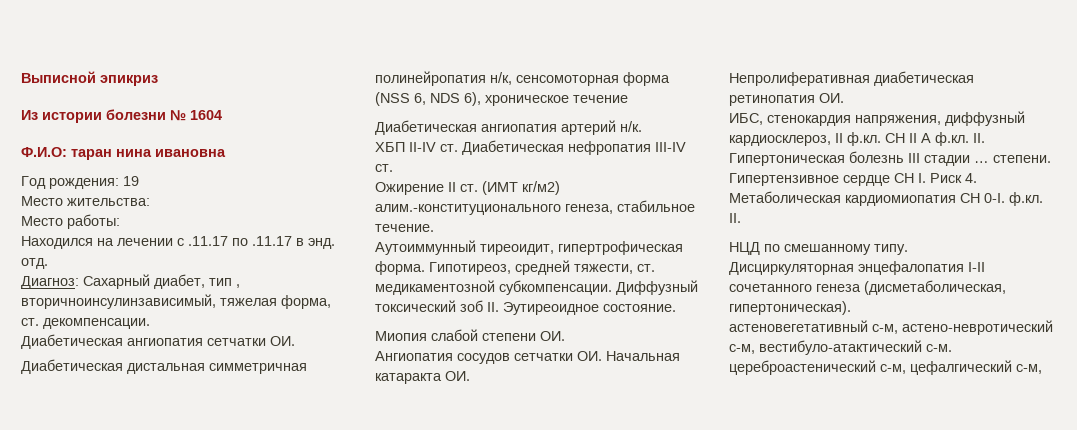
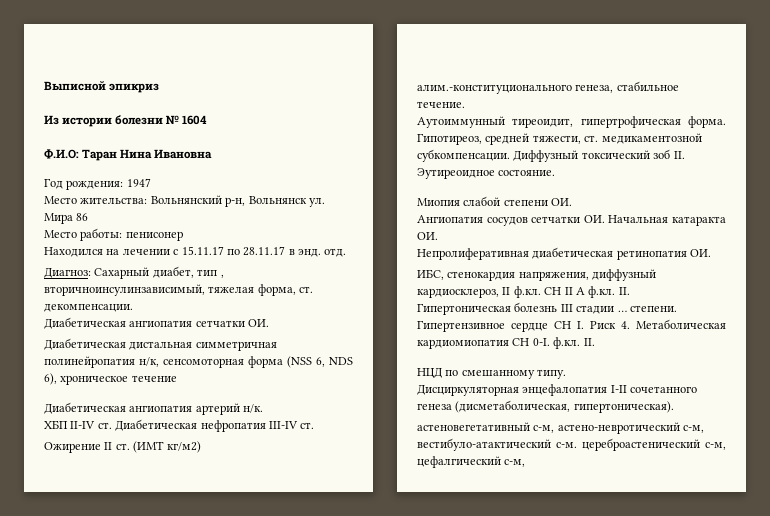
- Ф.И.О: таран нина ивановна
+ Ф.И.О: Таран Нина Ивановна
- Год рождения: 19
+ Год рождения: 1947
- Место жительства:
+ Место жительства: Вольнянский р-н, Вольнянск ул. Мира 86
- Место работы:
+ Место работы: пенисонер
- Находился на лечении с .11.17 по .11.17 в энд. отд.
+ Находился на лечении с 15.11.17 по 28.11.17 в энд. отд.

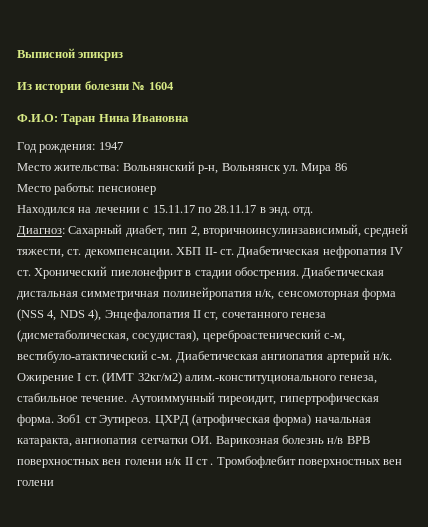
- Место работы: пенисонер
+ Место работы: пенсионер
- Диагноз: Сахарный диабет, тип , вторичноинсулинзависимый, тяжелая форма, ст. декомпенсации.
- Диабетическая ангиопатия сетчатки ОИ.
- Диабетическая дистальная симметричная полинейропатия н/к, сенсомоторная форма (NSS 6, NDS 6), хроническое течение
- Диабетическая ангиопатия артерий н/к.
- ХБП II-IV ст. Диабетическая нефропатия III-IV ст.
- Ожирение II ст. (ИМТ кг/м2) алим.-конституционального генеза, стабильное течение.
- Аутоиммунный тиреоидит, гипертрофическая форма.
+ Диагноз: Сахарный диабет, тип 2, вторичноинсулинзависимый, средней тяжести, ст. декомпенсации. ХБП II- ст. Диабетическая нефропатия IV ст. Хронический пиелонефрит в стадии обострения. Диабетическая дистальная симметричная полинейропатия н/к, сенсомоторная форма (NSS 4, NDS 4), Энцефалопатия II ст, сочетанного генеза (дисметаболическая, сосудистая), цереброастенический с-м, вестибуло-атактический с-м. Диабетическая ангиопатия артерий н/к. Ожирение I ст. (ИМТ 32кг/м2) алим.-конституционального генеза, стабильное течение. Аутоиммунный тиреоидит, гипертрофическая форма.
- Гипотиреоз, средней тяжести, ст. медикаментозной субкомпенсации. Диффузный токсический зоб II. Эутиреоидное состояние.
- Миопия слабой степени ОИ.
- Ангиопатия сосудов сетчатки ОИ. Начальная катаракта ОИ.
- Непролиферативная диабетическая ретинопатия ОИ.
- ИБС, стенокардия напряжения, диффузный кардиосклероз, II ф.кл. СН II А ф.кл. II. Гипертоническая болезнь III стадии … степени. Гипертензивное сердце СН I. Риск 4. Метаболическая кардиомиопатия СН 0-I. ф.кл. II.
- НЦД по смешанному типу.
- Дисциркуляторная энцефалопатия I-II сочетанного генеза (дисметаболическая, гипертоническая).
- астеновегетативный с-м, астено-невротический с-м, вестибуло-атактический с-м. цереброастенический с-м, цефалгический с-м,
+ Зоб1 ст Эутиреоз. ЦХРД (атрофическая форма) начальная катаракта, ангиопатия сетчатки ОИ. Варикозная болезнь н/в ВРВ поверхностных вен голени н/к II ст . Тромбофлебит поверхностных вен голени

